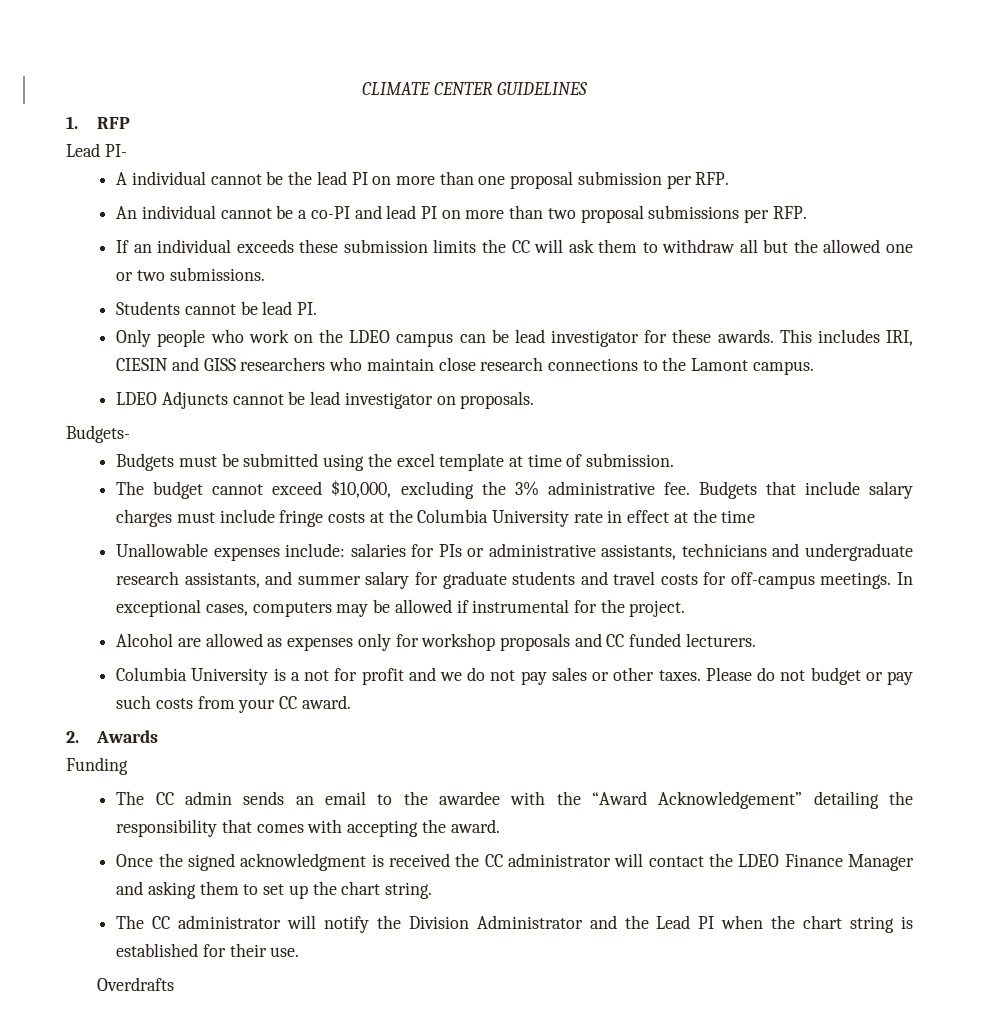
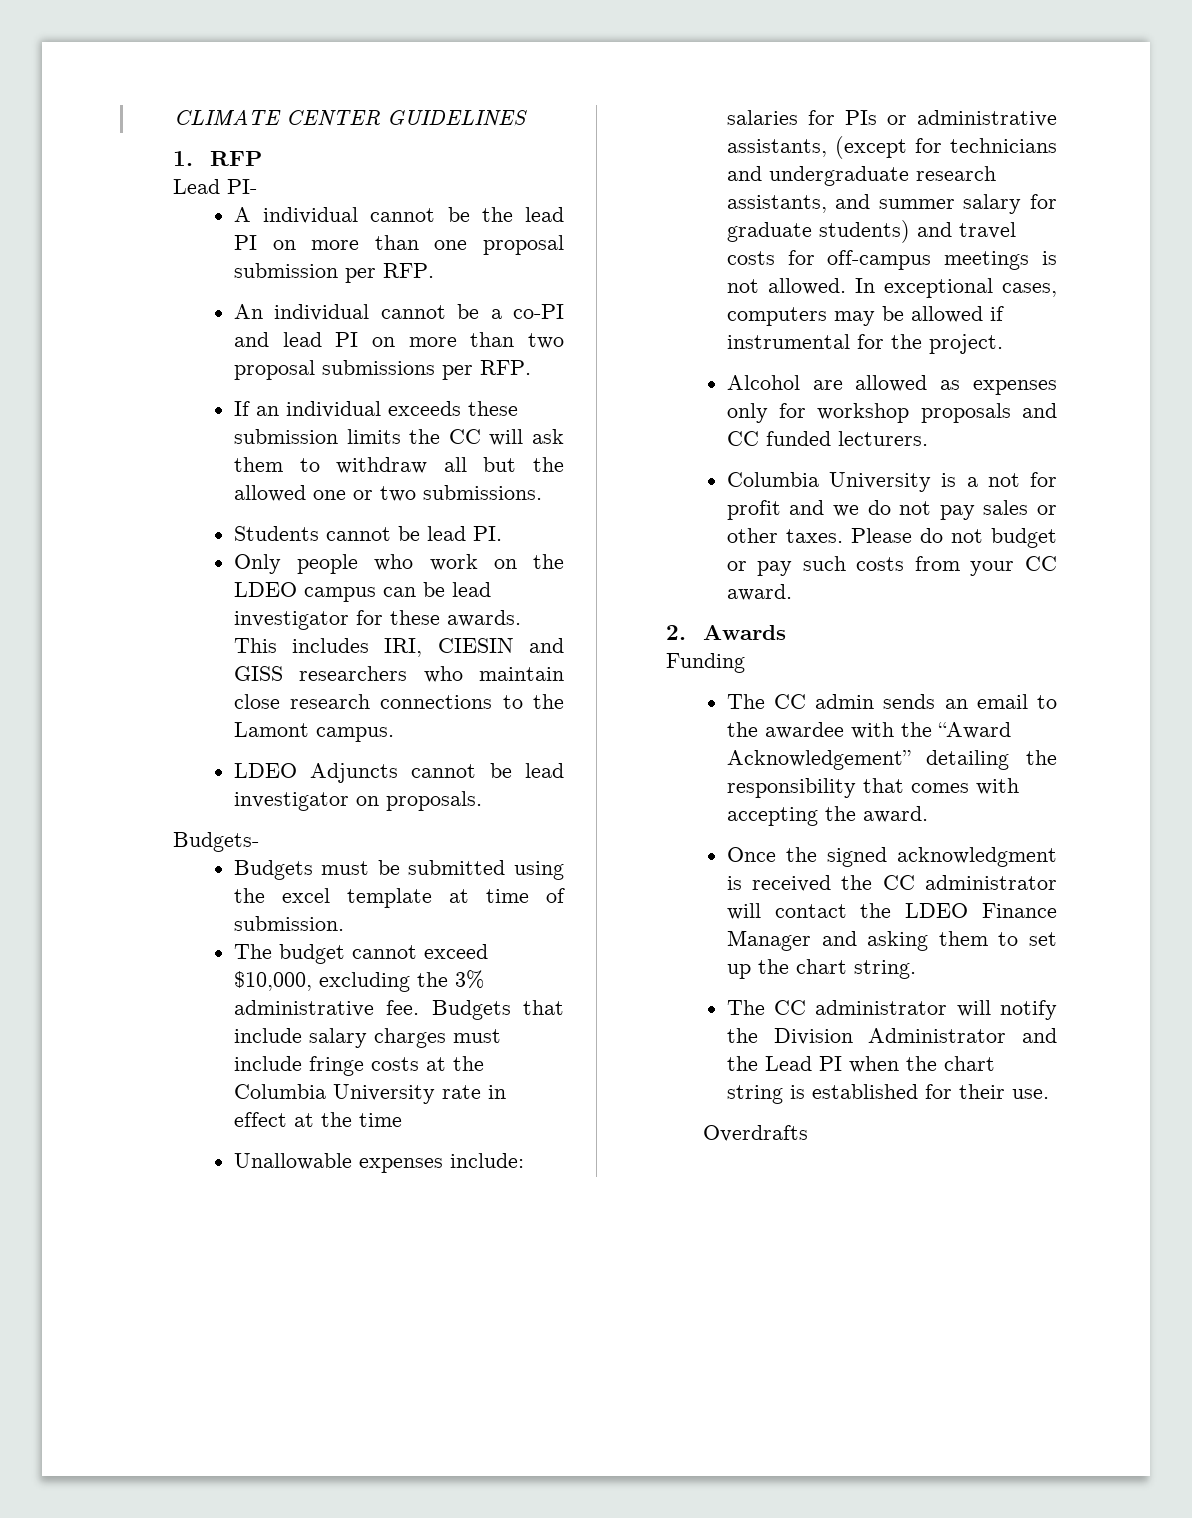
- Unallowable expenses include: salaries for PIs or administrative assistants, technicians and undergraduate research assistants, and summer salary for graduate students and travel costs for off-campus meetings.
+ Unallowable expenses include: salaries for PIs or administrative assistants, (except for technicians and undergraduate research assistants, and summer salary for graduate students) and travel costs for off-campus meetings is not allowed.

